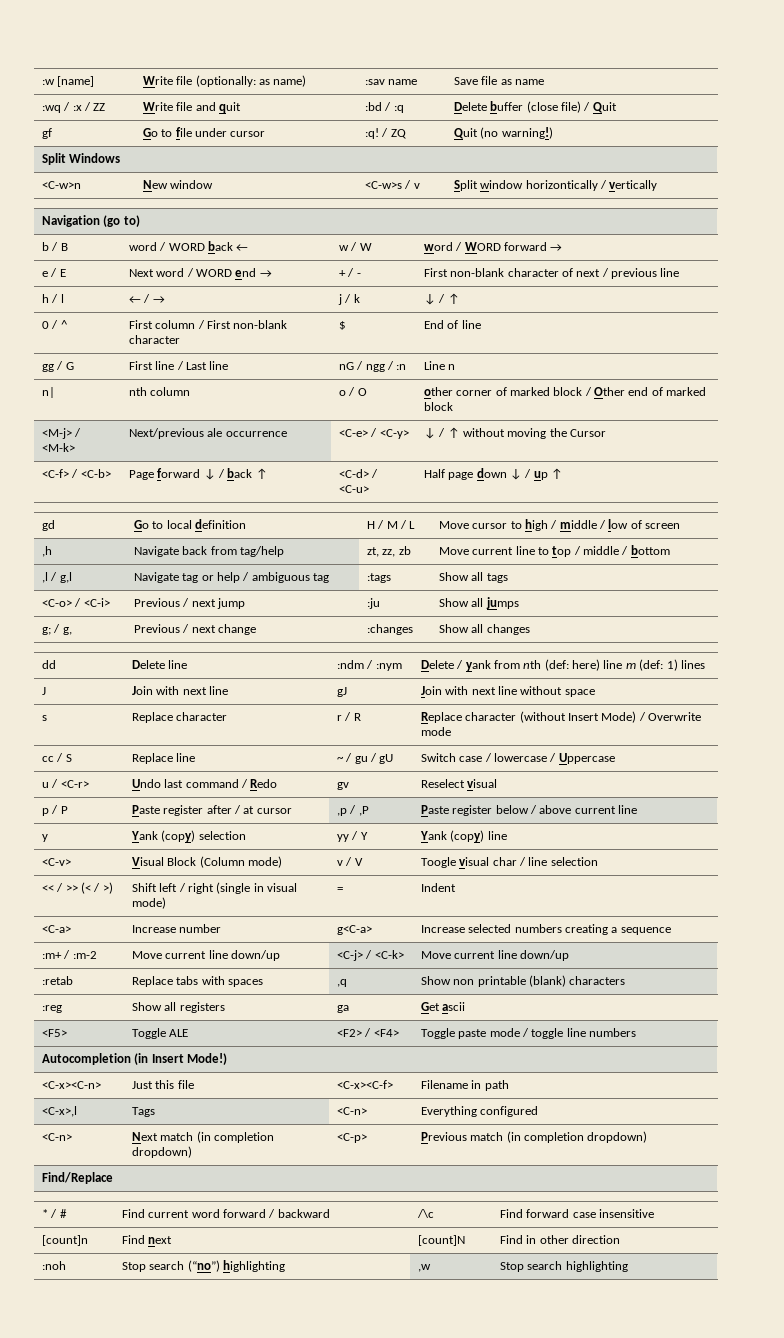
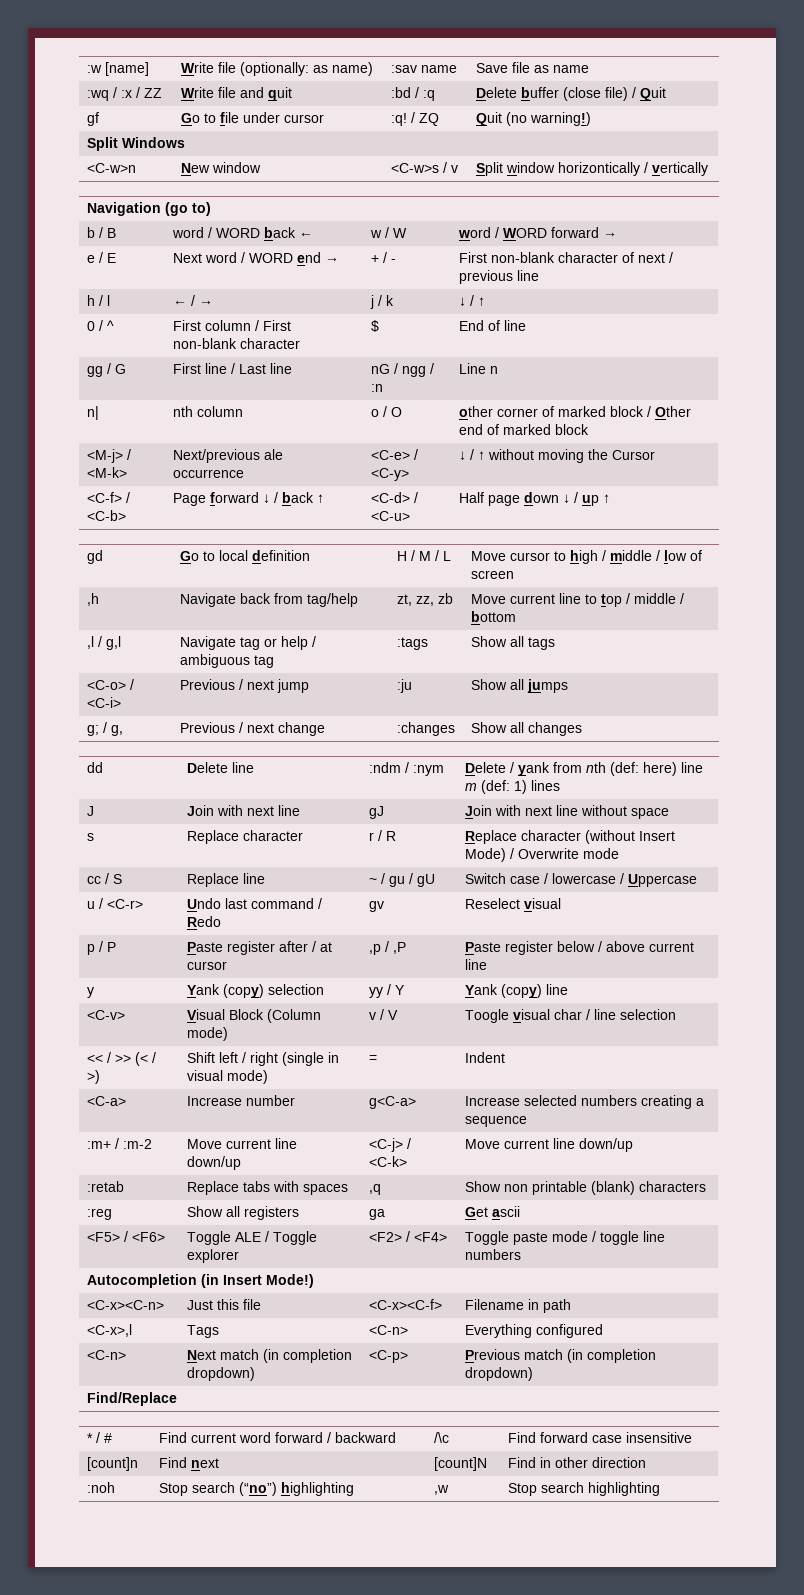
- <F5> | Toggle ALE | <F2> / <F4> | Toggle paste mode / toggle line numbers
+ <F5> / <F6> | Toggle ALE / Toggle explorer | <F2> / <F4> | Toggle paste mode / toggle line numbers

